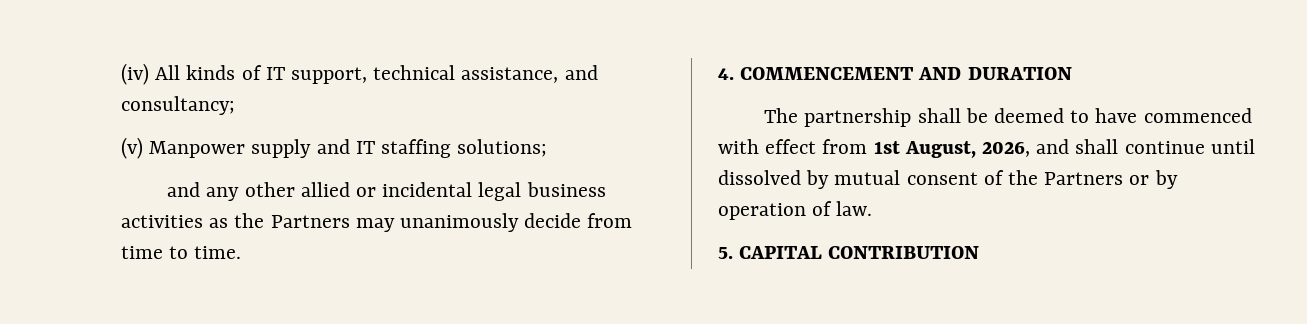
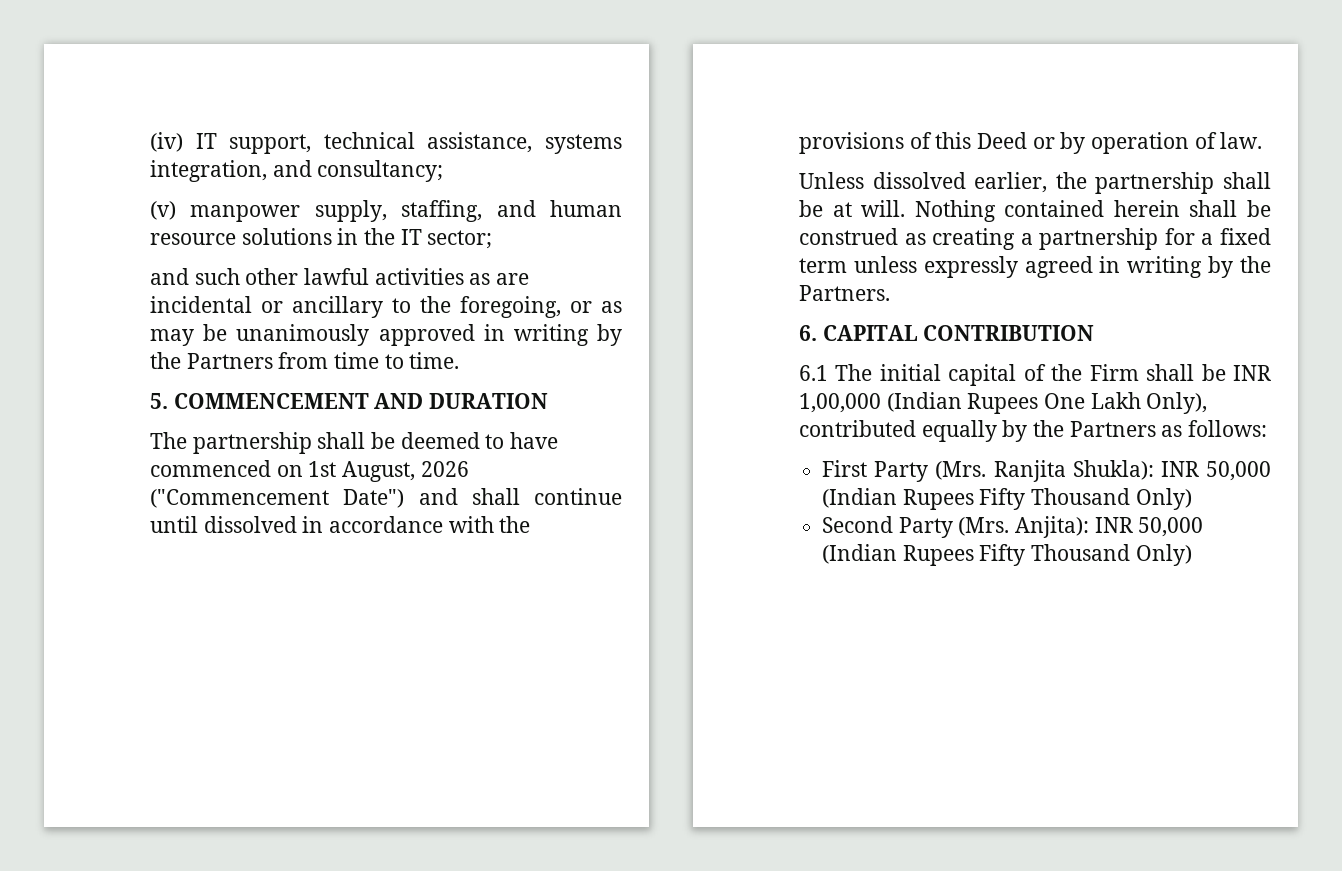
- (iv) All kinds of IT support, technical assistance, and consultancy;
+ (iv) IT support, technical assistance, systems integration, and consultancy;
- (v) Manpower supply and IT staffing solutions;
- and any other allied or incidental legal business activities as the Partners may unanimously decide from time to time.
+ (v) manpower supply, staffing, and human resource solutions in the IT sector;
+ and such other lawful activities as are incidental or ancillary to the foregoing, or as may be unanimously approved in writing by the Partners from time to time.
- 4. COMMENCEMENT AND DURATION
+ 5. COMMENCEMENT AND DURATION
- The partnership shall be deemed to have commenced with effect from 1st August, 2026, and shall continue until dissolved by mutual consent of the Partners or by operation of law.
+ The partnership shall be deemed to have commenced on 1st August, 2026 ("Commencement Date") and shall continue until dissolved in accordance with the provisions of this Deed or by operation of law.
- 5. CAPITAL CONTRIBUTION
+ Unless dissolved earlier, the partnership shall be at will. Nothing contained herein shall be construed as creating a partnership for a fixed term unless expressly agreed in writing by the Partners.
+ 6. CAPITAL CONTRIBUTION
+ 6.1 The initial capital of the Firm shall be INR 1,00,000 (Indian Rupees One Lakh Only), contributed equally by the Partners as follows:
+ First Party (Mrs. Ranjita Shukla): INR 50,000 (Indian Rupees Fifty Thousand Only)
+ Second Party (Mrs. Anjita): INR 50,000 (Indian Rupees Fifty Thousand Only)

